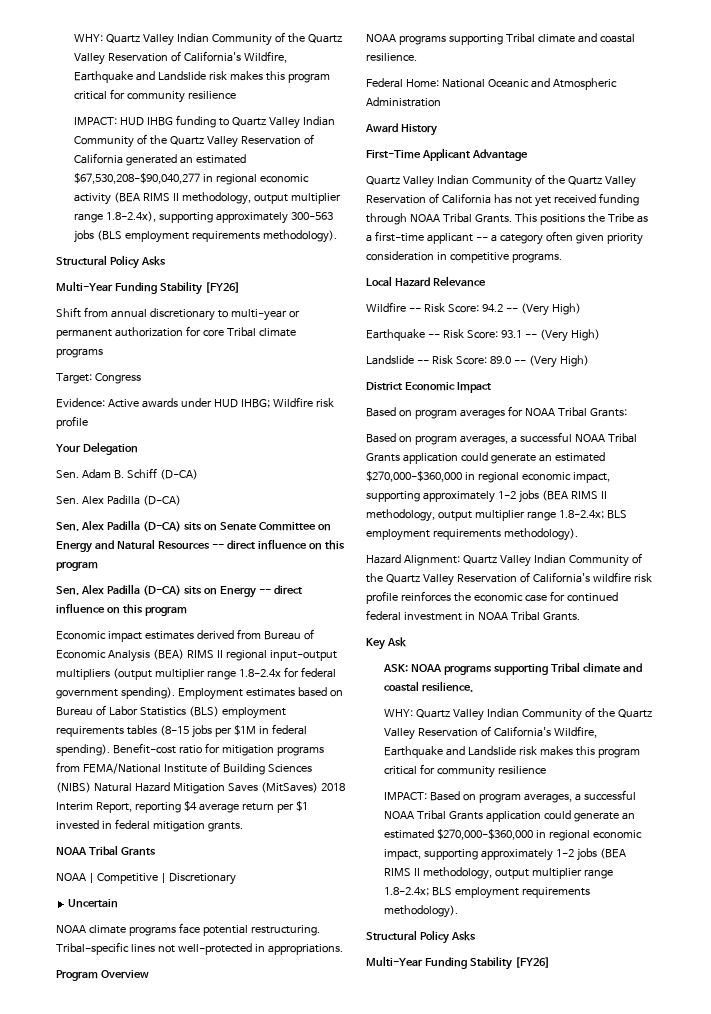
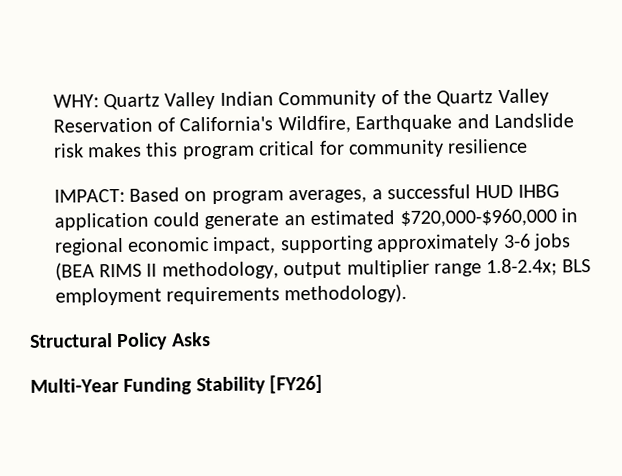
- IMPACT: HUD IHBG funding to Quartz Valley Indian Community of the Quartz Valley Reservation of California generated an estimated $67,530,208-$90,040,277 in regional economic activity (BEA RIMS II methodology, output multiplier range 1.8-2.4x), supporting approximately 300-563 jobs (BLS employment requirements methodology).
- Structural Policy Asks
- Multi-Year Funding Stability [FY26]
- Shift from annual discretionary to multi-year or permanent authorization for core Tribal climate programs
- Target: Congress
- Evidence: Active awards under HUD IHBG; Wildfire risk profile
- Your Delegation
- Sen. Adam B. Schiff (D-CA)
- Sen. Alex Padilla (D-CA)
- Sen. Alex Padilla (D-CA) sits on Senate Committee on Energy and Natural Resources -- direct influence on this program
- Sen. Alex Padilla (D-CA) sits on Energy -- direct influence on this program
- Economic impact estimates derived from Bureau of Economic Analysis (BEA) RIMS II regional input-output multipliers (output multiplier range 1.8-2.4x for federal government spending). Employment estimates based on Bureau of Labor Statistics (BLS) employment requirements tables (8-15 jobs per $1M in federal spending). Benefit-cost ratio for mitigation programs from FEMA/National Institute of Building Sciences (NIBS) Natural Hazard Mitigation Saves (MitSaves) 2018 Interim Report, reporting $4 average return per $1 invested in federal mitigation grants.
- NOAA Tribal Grants
- NOAA | Competitive | Discretionary
- Uncertain
- NOAA climate programs face potential restructuring. Tribal-specific lines not well-protected in appropriations.
- Program Overview
- NOAA programs supporting Tribal climate and coastal resilience.
- Federal Home: National Oceanic and Atmospheric Administration
- Award History
- First-Time Applicant Advantage
- Quartz Valley Indian Community of the Quartz Valley Reservation of California has not yet received funding through NOAA Tribal Grants. This positions the Tribe as a first-time applicant -- a category often given priority consideration in competitive programs.
- Local Hazard Relevance
- Wildfire -- Risk Score: 94.2 -- (Very High)
- Earthquake -- Risk Score: 93.1 -- (Very High)
- Landslide -- Risk Score: 89.0 -- (Very High)
- District Economic Impact
- Based on program averages for NOAA Tribal Grants:
- Based on program averages, a successful NOAA Tribal Grants application could generate an estimated $270,000-$360,000 in regional economic impact, supporting approximately 1-2 jobs (BEA RIMS II methodology, output multiplier range 1.8-2.4x; BLS employment requirements methodology).
- Hazard Alignment: Quartz Valley Indian Community of the Quartz Valley Reservation of California's wildfire risk profile reinforces the economic case for continued federal investment in NOAA Tribal Grants.
- Key Ask
- ASK: NOAA programs supporting Tribal climate and coastal resilience.
- WHY: Quartz Valley Indian Community of the Quartz Valley Reservation of California's Wildfire, Earthquake and Landslide risk makes this program critical for community resilience
- IMPACT: Based on program averages, a successful NOAA Tribal Grants application could generate an estimated $270,000-$360,000 in regional economic impact, supporting approximately 1-2 jobs (BEA RIMS II methodology, output multiplier range 1.8-2.4x; BLS employment requirements methodology).
+ IMPACT: Based on program averages, a successful HUD IHBG application could generate an estimated $720,000-$960,000 in regional economic impact, supporting approximately 3-6 jobs (BEA RIMS II methodology, output multiplier range 1.8-2.4x; BLS employment requirements methodology).

